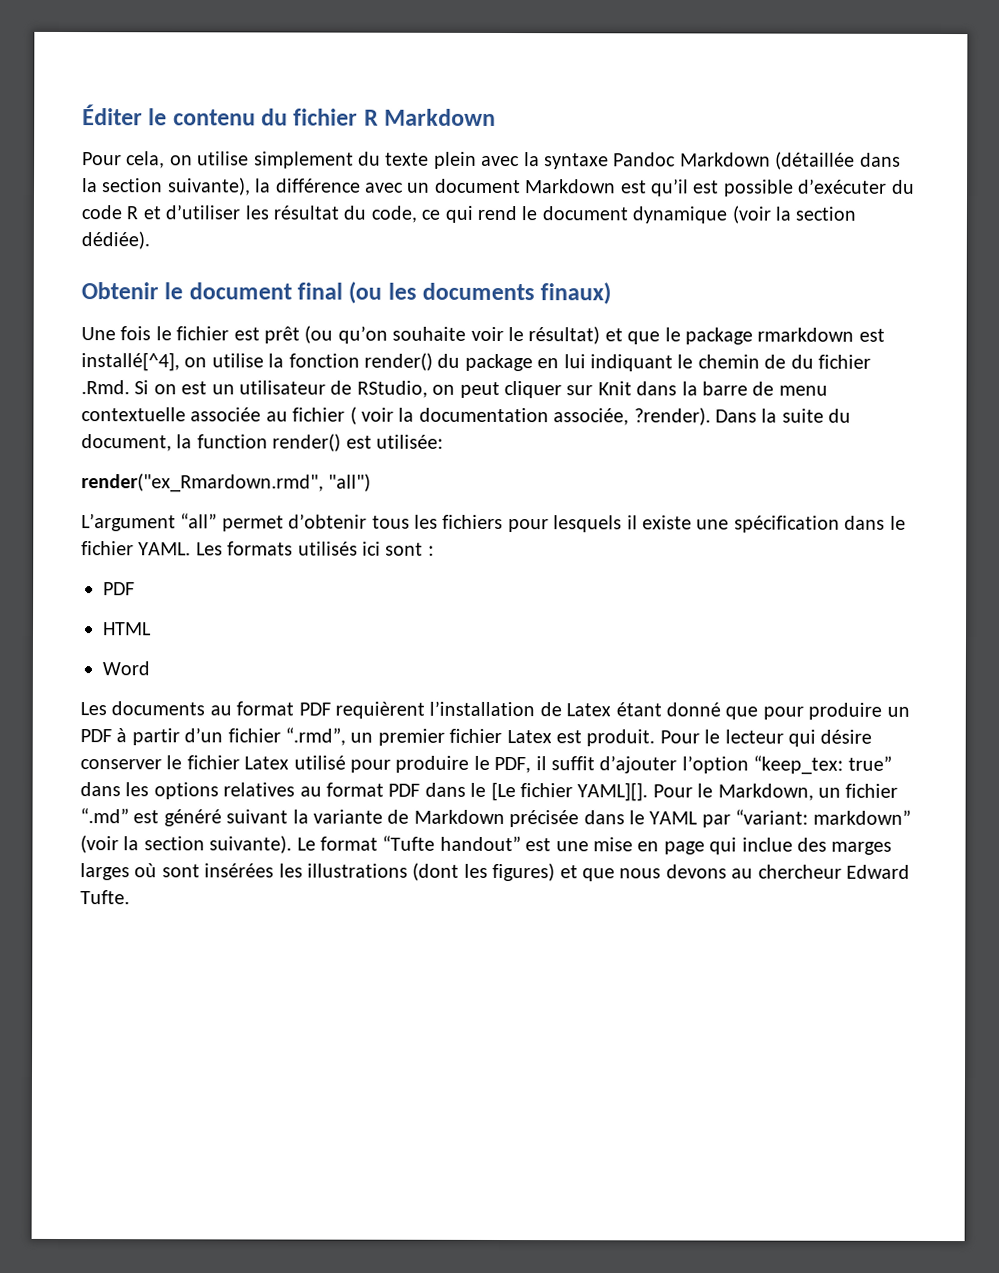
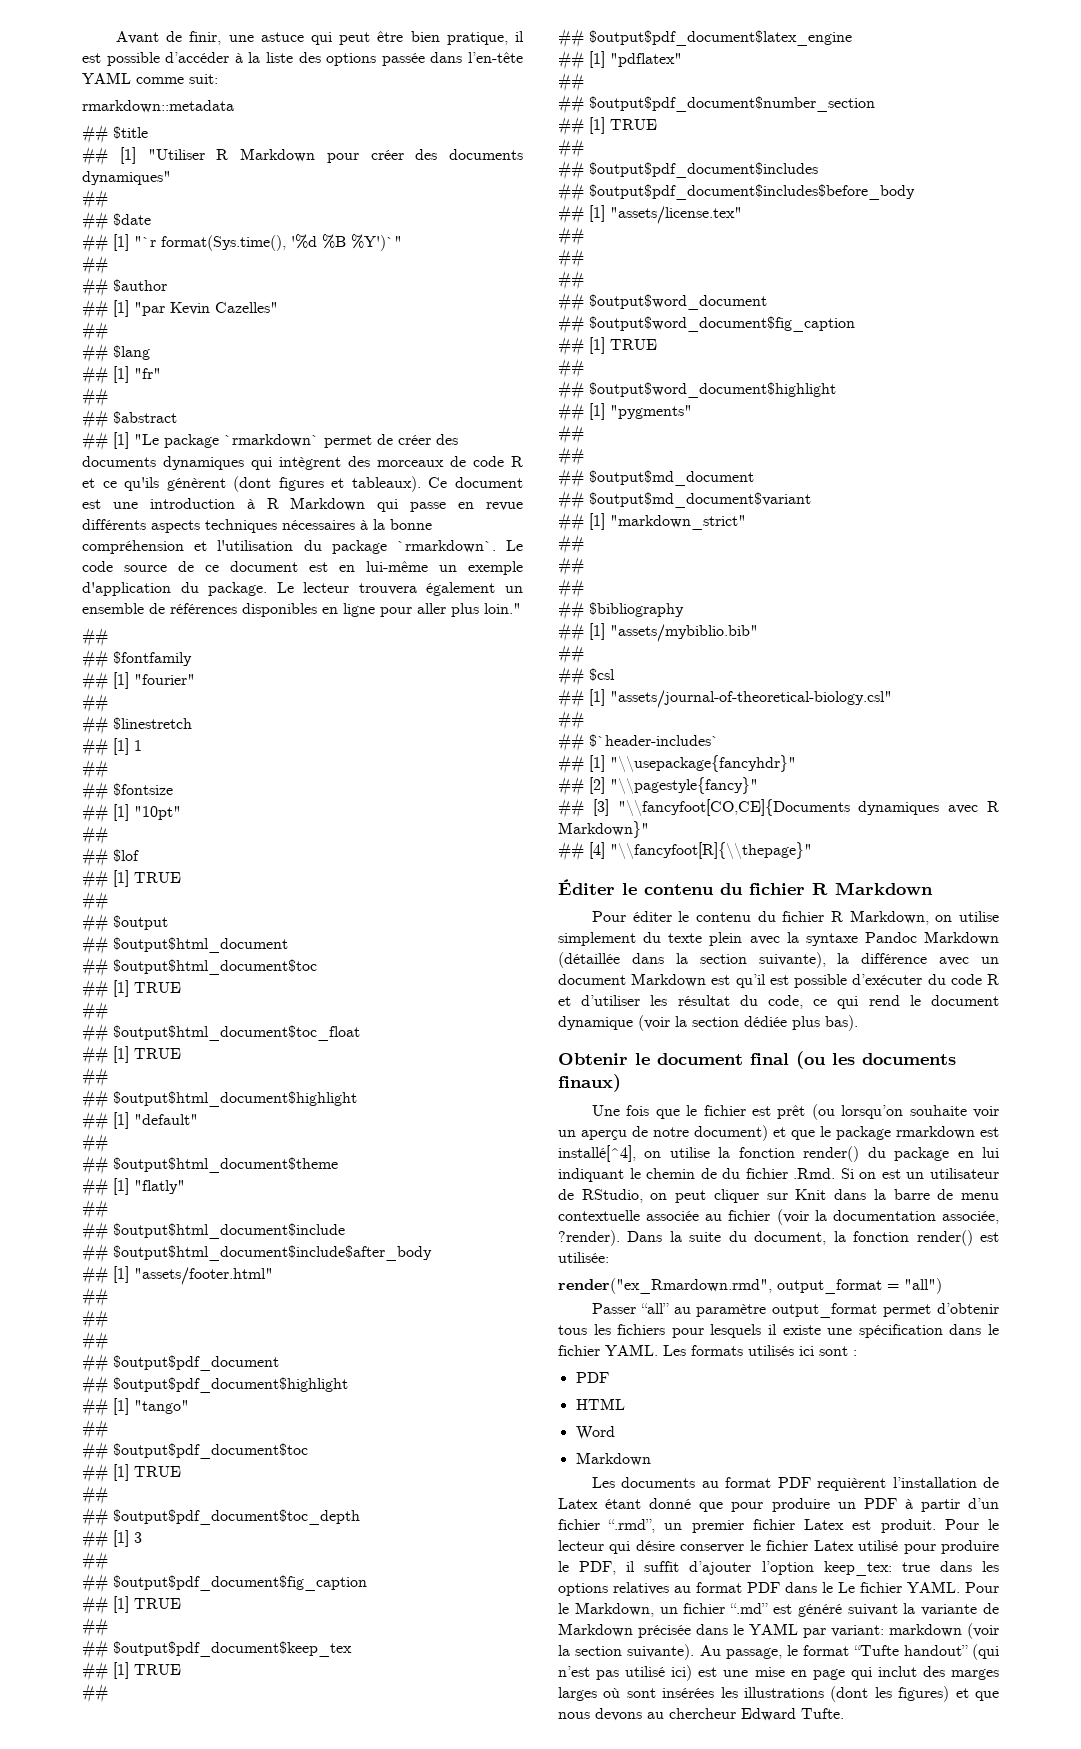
+ Avant de finir, une astuce qui peut être bien pratique, il est possible d’accéder à la liste des options passée dans l’en-tête YAML comme suit:
+ rmarkdown::metadata
+ ## $title
+ ## [1] "Utiliser R Markdown pour créer des documents dynamiques"
+ ##
+ ## $date
+ ## [1] "`r format(Sys.time(), '%d %B %Y')`"
+ ##
+ ## $author
+ ## [1] "par Kevin Cazelles"
+ ##
+ ## $lang
+ ## [1] "fr"
+ ##
+ ## $abstract
+ ## [1] "Le package `rmarkdown` permet de créer des documents dynamiques qui intègrent des morceaux de code R et ce qu'ils génèrent (dont figures et tableaux). Ce document est une introduction à R Markdown qui passe en revue différents aspects techniques nécessaires à la bonne compréhension et l'utilisation du package `rmarkdown`. Le code source de ce document est en lui-même un exemple d'application du package. Le lecteur trouvera également un ensemble de références disponibles en ligne pour aller plus loin."
+ ##
+ ## $fontfamily
+ ## [1] "fourier"
+ ##
+ ## $linestretch
+ ## [1] 1
+ ##
+ ## $fontsize
+ ## [1] "10pt"
+ ##
+ ## $lof
+ ## [1] TRUE
+ ##
+ ## $output
+ ## $output$html_document
+ ## $output$html_document$toc
+ ## [1] TRUE
+ ##
+ ## $output$html_document$toc_float
+ ## [1] TRUE
+ ##
+ ## $output$html_document$highlight
+ ## [1] "default"
+ ##
+ ## $output$html_document$theme
+ ## [1] "flatly"
+ ##
+ ## $output$html_document$include
+ ## $output$html_document$include$after_body
+ ## [1] "assets/footer.html"
+ ##
+ ##
+ ##
+ ## $output$pdf_document
+ ## $output$pdf_document$highlight
+ ## [1] "tango"
+ ##
+ ## $output$pdf_document$toc
+ ## [1] TRUE
+ ##
+ ## $output$pdf_document$toc_depth
+ ## [1] 3
+ ##
+ ## $output$pdf_document$fig_caption
+ ## [1] TRUE
+ ##
+ ## $output$pdf_document$keep_tex
+ ## [1] TRUE
+ ##
+ ## $output$pdf_document$latex_engine
+ ## [1] "pdflatex"
+ ##
+ ## $output$pdf_document$number_section
+ ## [1] TRUE
+ ##
+ ## $output$pdf_document$includes
+ ## $output$pdf_document$includes$before_body
+ ## [1] "assets/license.tex"
+ ##
+ ##
+ ##
+ ## $output$word_document
+ ## $output$word_document$fig_caption
+ ## [1] TRUE
+ ##
+ ## $output$word_document$highlight
+ ## [1] "pygments"
+ ##
+ ##
+ ## $output$md_document
+ ## $output$md_document$variant
+ ## [1] "markdown_strict"
+ ##
+ ##
+ ##
+ ## $bibliography
+ ## [1] "assets/mybiblio.bib"
+ ##
+ ## $csl
+ ## [1] "assets/journal-of-theoretical-biology.csl"
+ ##
+ ## $`header-includes`
+ ## [1] "\\usepackage{fancyhdr}"
+ ## [2] "\\pagestyle{fancy}"
+ ## [3] "\\fancyfoot[CO,CE]{Documents dynamiques avec R Markdown}"
+ ## [4] "\\fancyfoot[R]{\\thepage}"
- Pour cela, on utilise simplement du texte plein avec la syntaxe Pandoc Markdown (détaillée dans la section suivante), la différence avec un document Markdown est qu’il est possible d’exécuter du code R et d’utiliser les résultat du code, ce qui rend le document dynamique (voir la section dédiée).
+ Pour éditer le contenu du fichier R Markdown, on utilise simplement du texte plein avec la syntaxe Pandoc Markdown (détaillée dans la section suivante), la différence avec un document Markdown est qu’il est possible d’exécuter du code R et d’utiliser les résultat du code, ce qui rend le document dynamique (voir la section dédiée plus bas).
- Une fois le fichier est prêt (ou qu’on souhaite voir le résultat) et que le package rmarkdown est installé[^4], on utilise la fonction render() du package en lui indiquant le chemin de du fichier .Rmd. Si on est un utilisateur de RStudio, on peut cliquer sur Knit dans la barre de menu contextuelle associée au fichier ( voir la documentation associée, ?render).
+ Une fois que le fichier est prêt (ou lorsqu’on souhaite voir un aperçu de notre document) et que le package rmarkdown est installé[^4], on utilise la fonction render() du package en lui indiquant le chemin de du fichier .Rmd. Si on est un utilisateur de RStudio, on peut cliquer sur Knit dans la barre de menu contextuelle associée au fichier (voir la documentation associée, ?render).
- Dans la suite du document, la function render() est utilisée:
+ Dans la suite du document, la fonction render() est utilisée:
- render("ex_Rmardown.rmd", "all")
+ render("ex_Rmardown.rmd", output_format = "all")
- L’argument “all” permet d’obtenir tous les fichiers pour lesquels il existe une spécification dans le fichier YAML.
+ Passer “all” au paramètre output_format permet d’obtenir tous les fichiers pour lesquels il existe une spécification dans le fichier YAML.
  Word
+ Markdown
- Pour le lecteur qui désire conserver le fichier Latex utilisé pour produire le PDF, il suffit d’ajouter l’option “keep_tex: true” dans les options relatives au format PDF dans le [Le fichier YAML][].
+ Pour le lecteur qui désire conserver le fichier Latex utilisé pour produire le PDF, il suffit d’ajouter l’option keep_tex: true dans les options relatives au format PDF dans le Le fichier YAML.
- Pour le Markdown, un fichier “.md” est généré suivant la variante de Markdown précisée dans le YAML par “variant: markdown” (voir la section suivante).
+ Pour le Markdown, un fichier “.md” est généré suivant la variante de Markdown précisée dans le YAML par variant: markdown (voir la section suivante).
- Le format “Tufte handout” est une mise en page qui inclue des marges larges où sont insérées les illustrations (dont les figures) et que nous devons au chercheur Edward Tufte.
+ Au passage, le format “Tufte handout” (qui n’est pas utilisé ici) est une mise en page qui inclut des marges larges où sont insérées les illustrations (dont les figures) et que nous devons au chercheur Edward Tufte.

